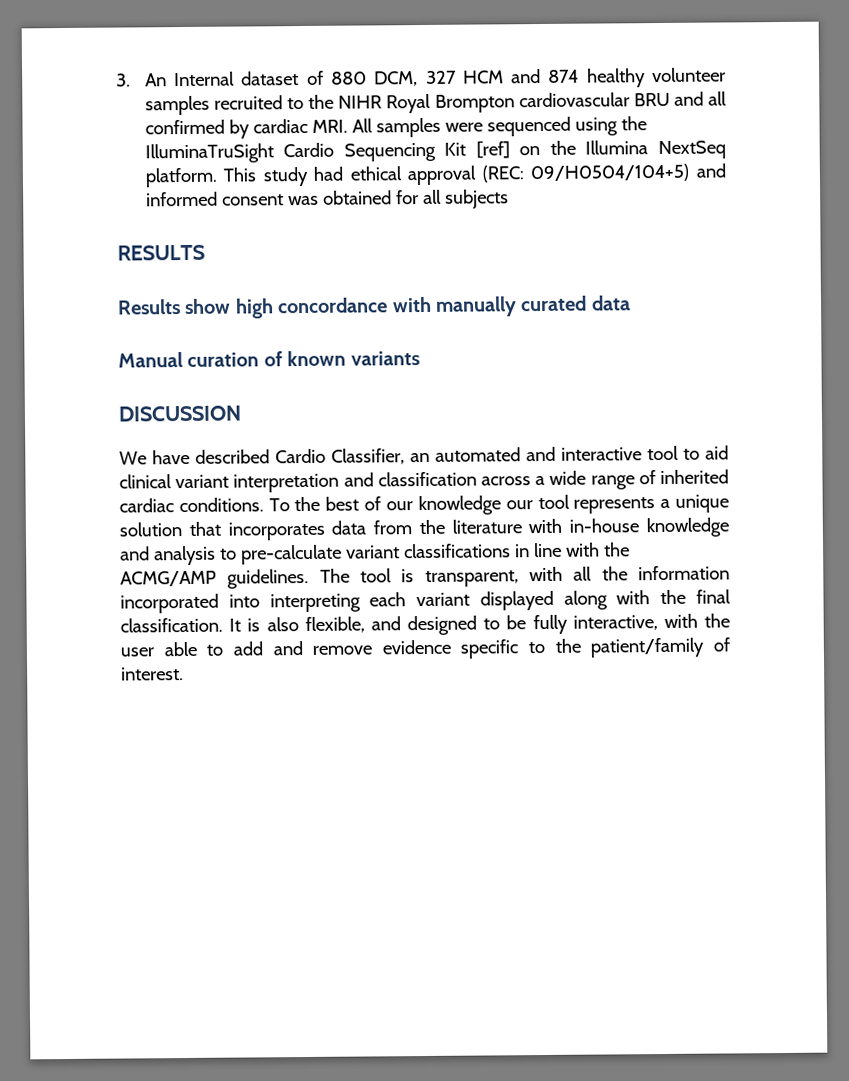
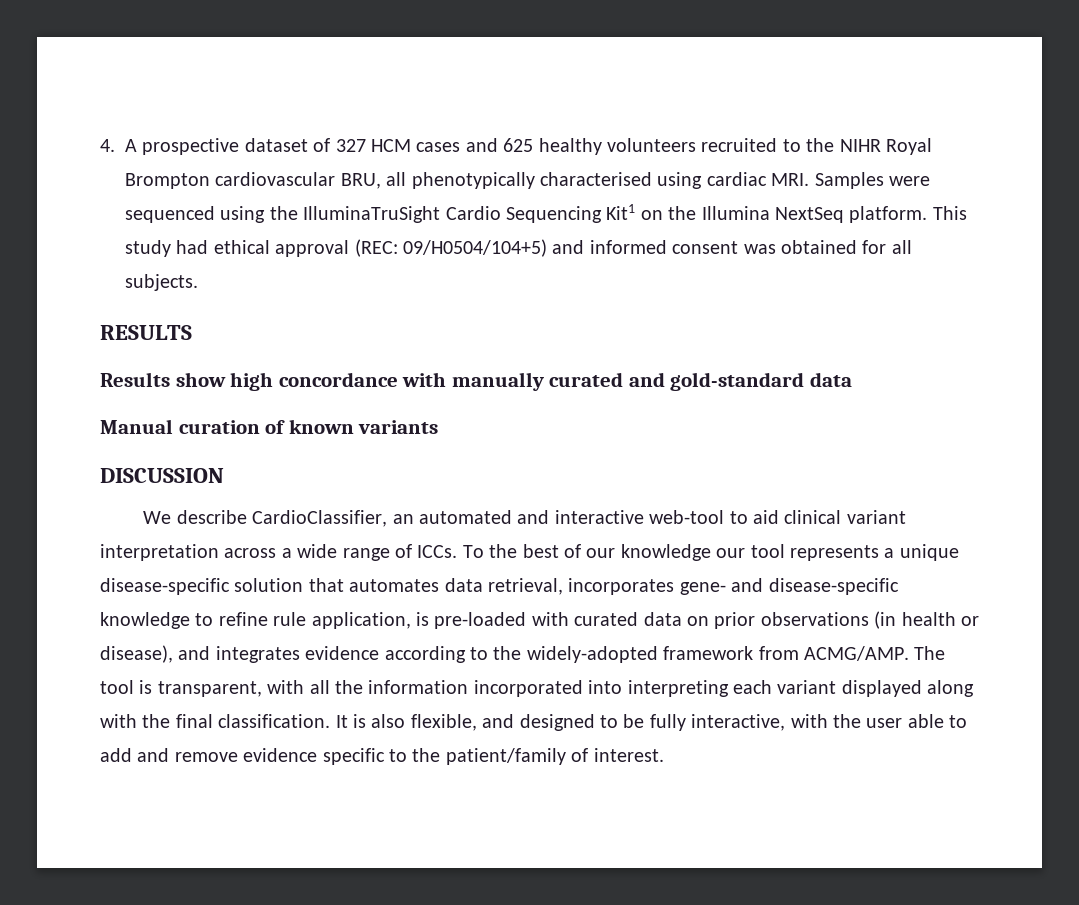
- 3. An Internal dataset of 880 DCM, 327 HCM and 874 healthy volunteer samples recruited to the NIHR Royal Brompton cardiovascular BRU and all confirmed by cardiac MRI. All samples were sequenced using the IlluminaTruSight Cardio Sequencing Kit [ref] on the Illumina NextSeq platform.
+ 4. A prospective dataset of 327 HCM cases and 625 healthy volunteers recruited to the NIHR Royal Brompton cardiovascular BRU, all phenotypically characterised using cardiac MRI. Samples were sequenced using the IlluminaTruSight Cardio Sequencing Kit1 on the Illumina NextSeq platform.
- This study had ethical approval (REC: 09/H0504/104+5) and informed consent was obtained for all subjects
+ This study had ethical approval (REC: 09/H0504/104+5) and informed consent was obtained for all subjects.
- Results show high concordance with manually curated data
+ Results show high concordance with manually curated and gold-standard data
- We have described Cardio Classifier, an automated and interactive tool to aid clinical variant interpretation and classification across a wide range of inherited cardiac conditions.
+ We describe CardioClassifier, an automated and interactive web-tool to aid clinical variant interpretation across a wide range of ICCs.
- To the best of our knowledge our tool represents a unique solution that incorporates data from the literature with in-house knowledge and analysis to pre-calculate variant classifications in line with the ACMG/AMP guidelines.
+ To the best of our knowledge our tool represents a unique disease-specific solution that automates data retrieval, incorporates gene- and disease-specific knowledge to refine rule application, is pre-loaded with curated data on prior observations (in health or disease), and integrates evidence according to the widely-adopted framework from ACMG/AMP.

